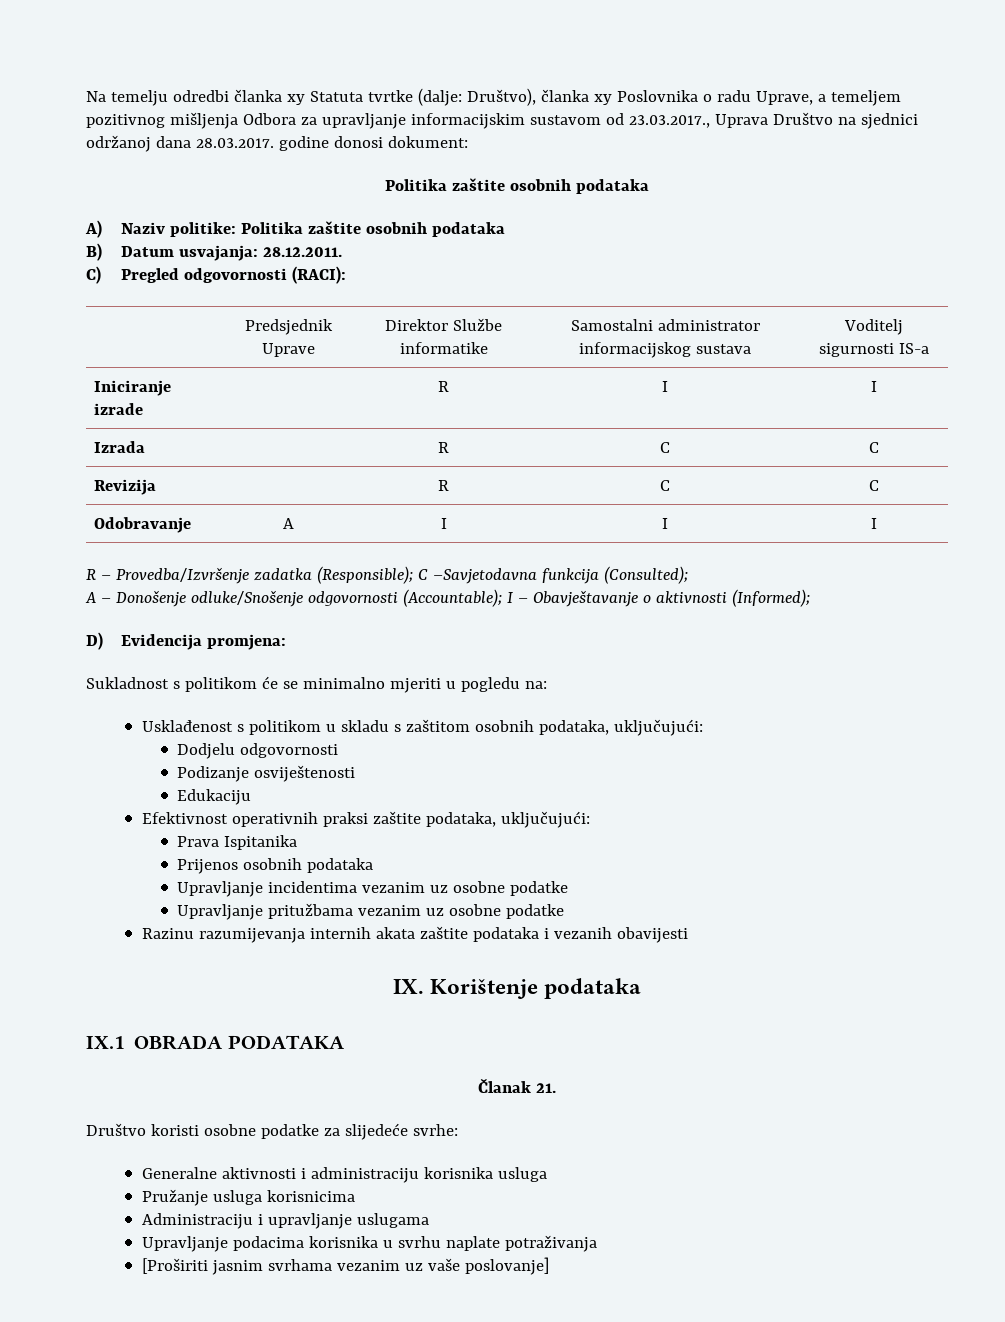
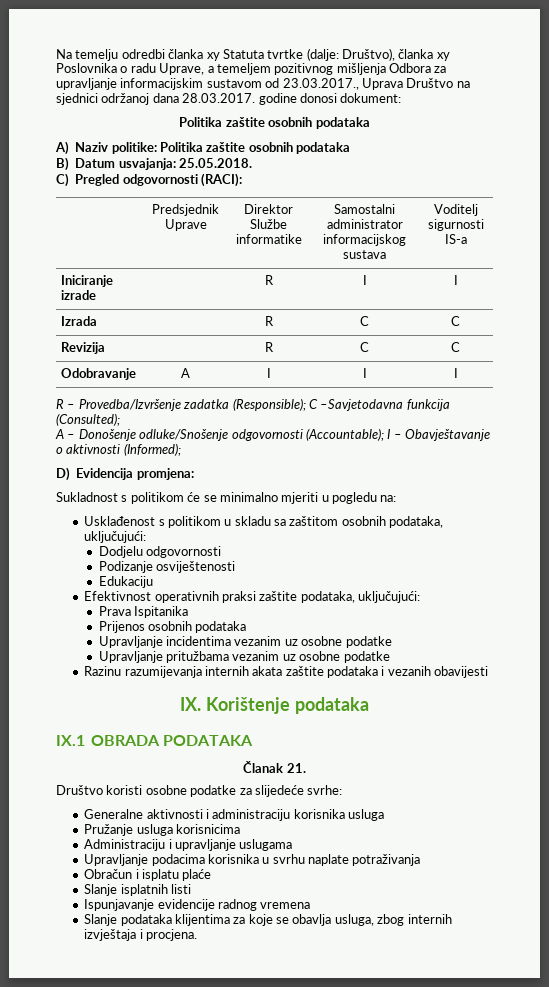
- B) Datum usvajanja: 28.12.2011.
+ B) Datum usvajanja: 25.05.2018.
- Usklađenost s politikom u skladu s zaštitom osobnih podataka, uključujući:
+ Usklađenost s politikom u skladu sa zaštitom osobnih podataka, uključujući:
- [Proširiti jasnim svrhama vezanim uz vaše poslovanje]
+ Obračun i isplatu plaće
+ Slanje isplatnih listi
+ Ispunjavanje evidencije radnog vremena
+ Slanje podataka klijentima za koje se obavlja usluga, zbog internih izvještaja i procjena.

